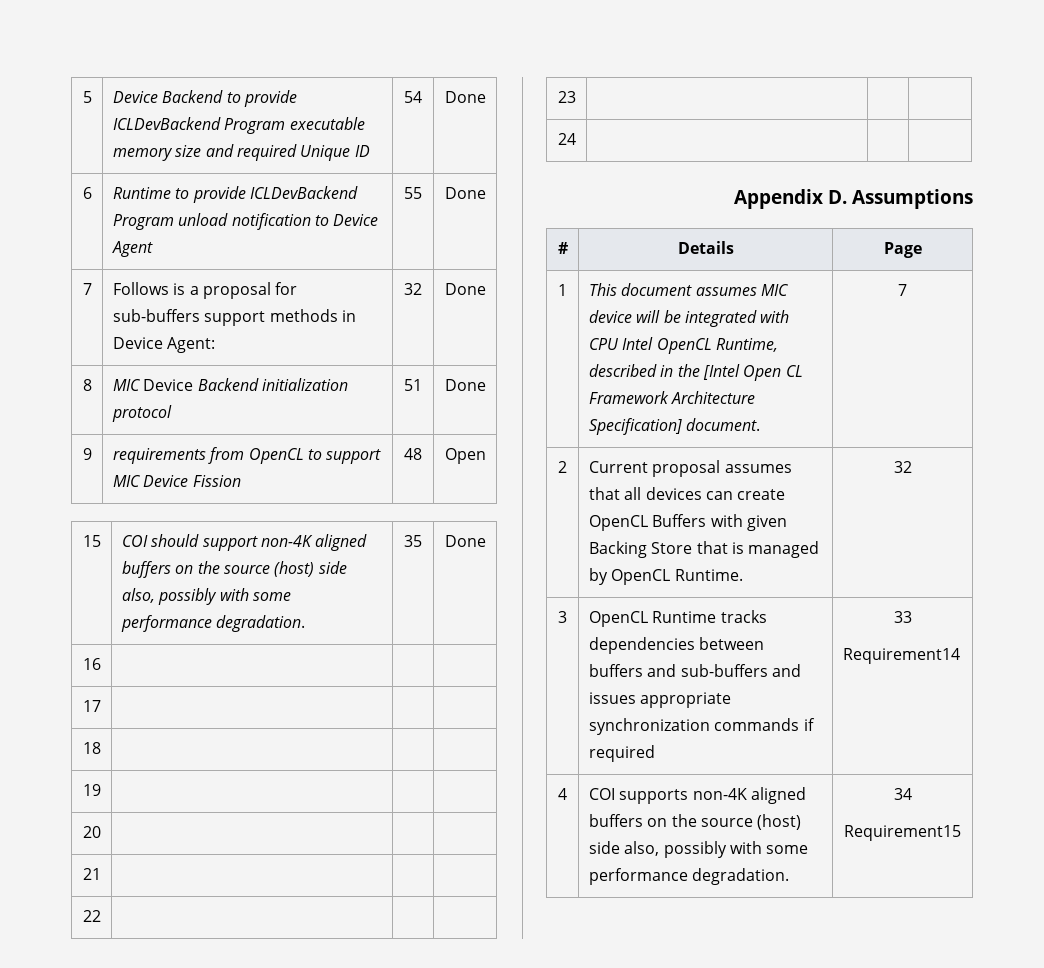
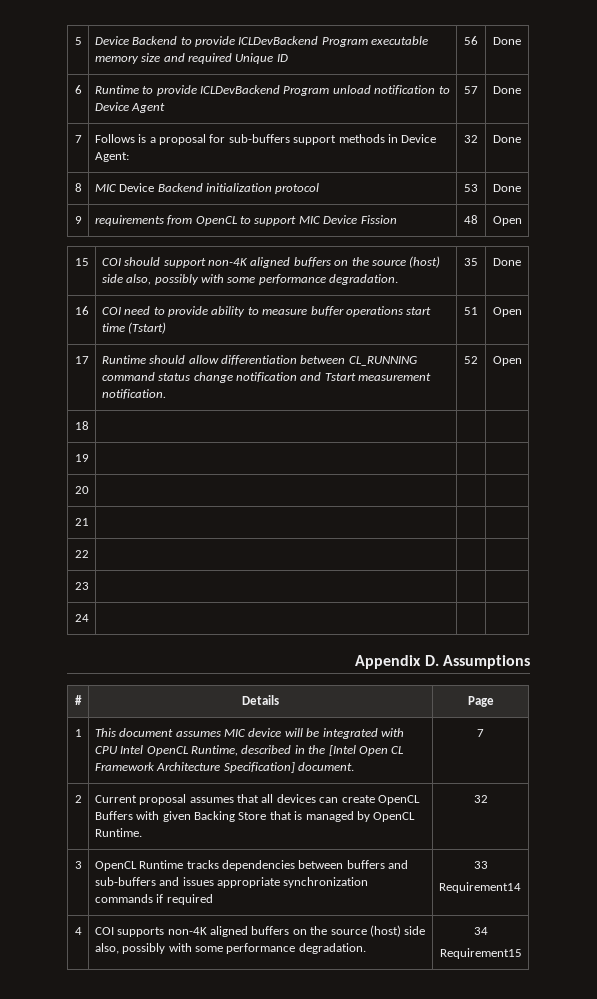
- 5 | Device Backend to provide ICLDevBackend Program executable memory size and required Unique ID | 54 | Done
+ 5 | Device Backend to provide ICLDevBackend Program executable memory size and required Unique ID | 56 | Done
- 6 | Runtime to provide ICLDevBackend Program unload notification to Device Agent | 55 | Done
+ 6 | Runtime to provide ICLDevBackend Program unload notification to Device Agent | 57 | Done
- 8 | MIC Device Backend initialization protocol | 51 | Done
+ 8 | MIC Device Backend initialization protocol | 53 | Done
- 16 | | |
- 17 | | |
+ 16 | COI need to provide ability to measure buffer operations start time (Tstart) | 51 | Open
+ 17 | Runtime should allow differentiation between CL_RUNNING command status change notification and Tstart measurement notification. | 52 | Open

